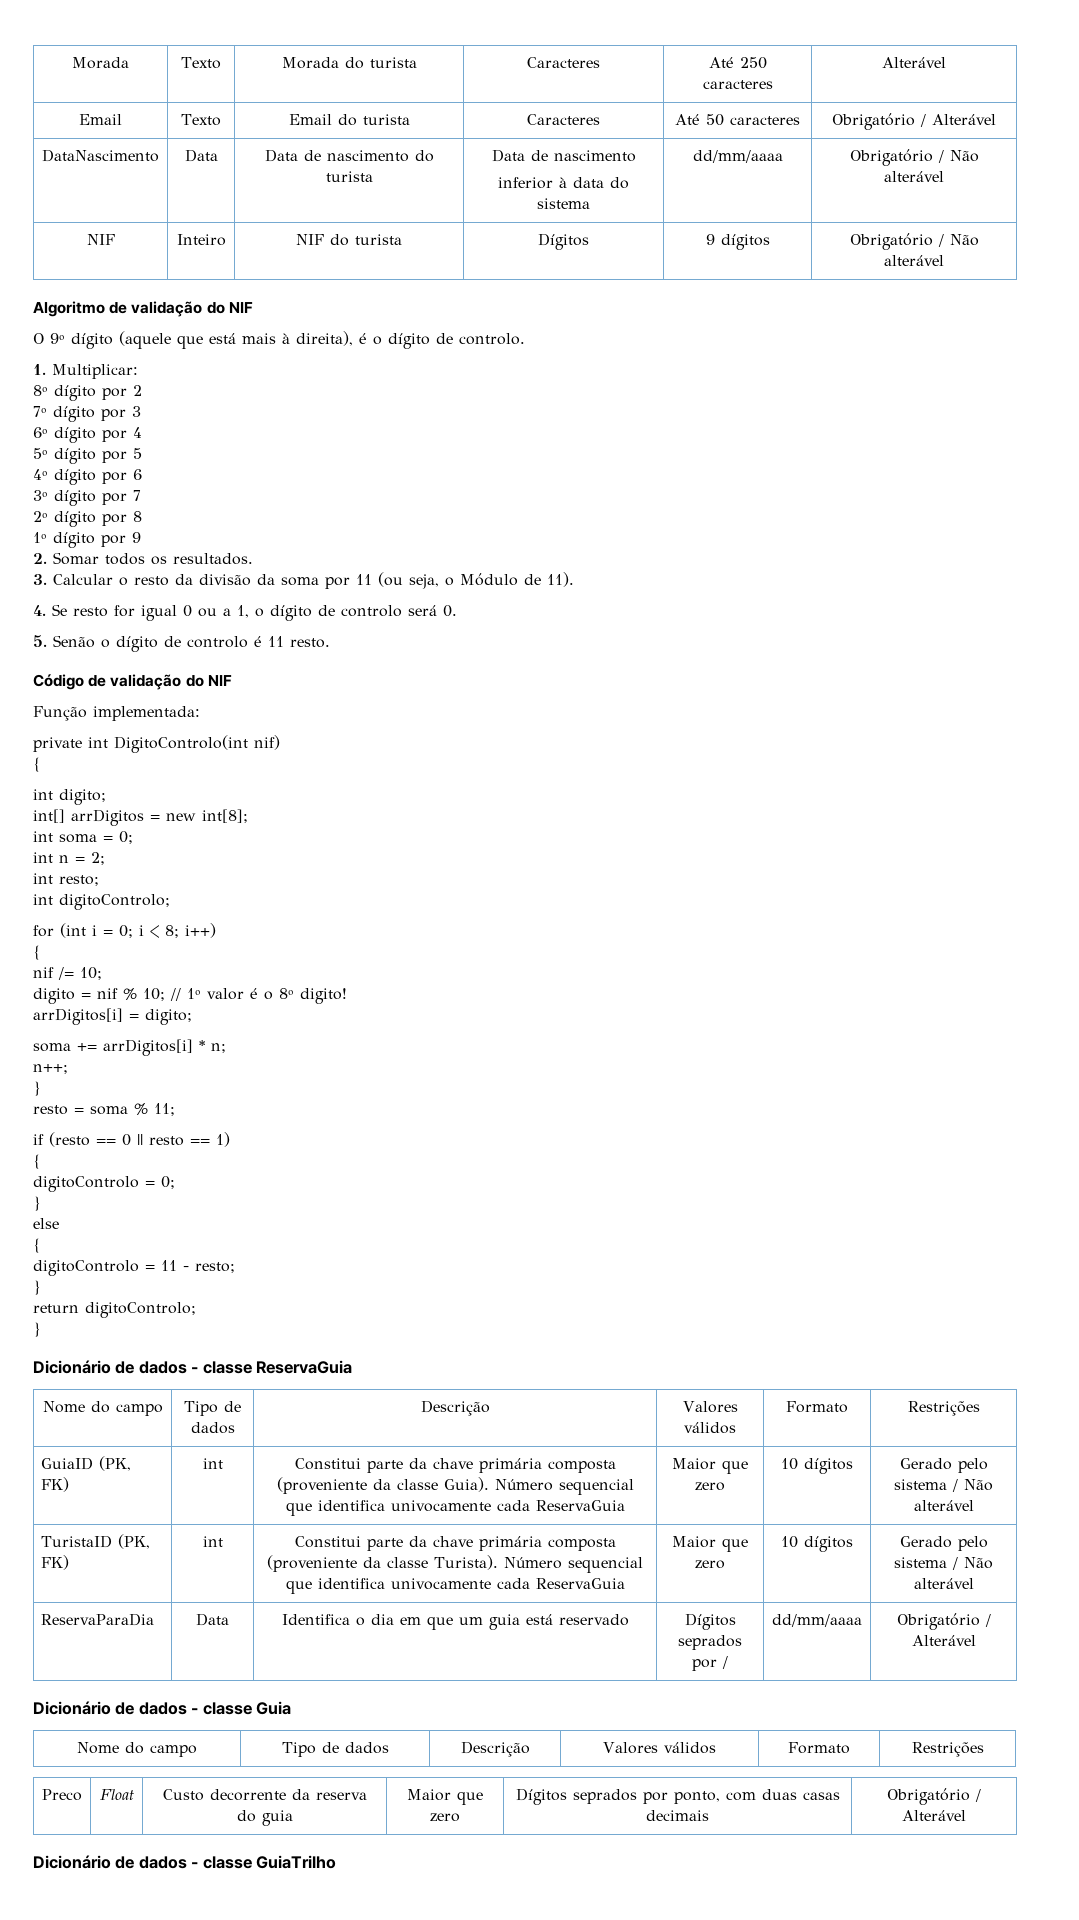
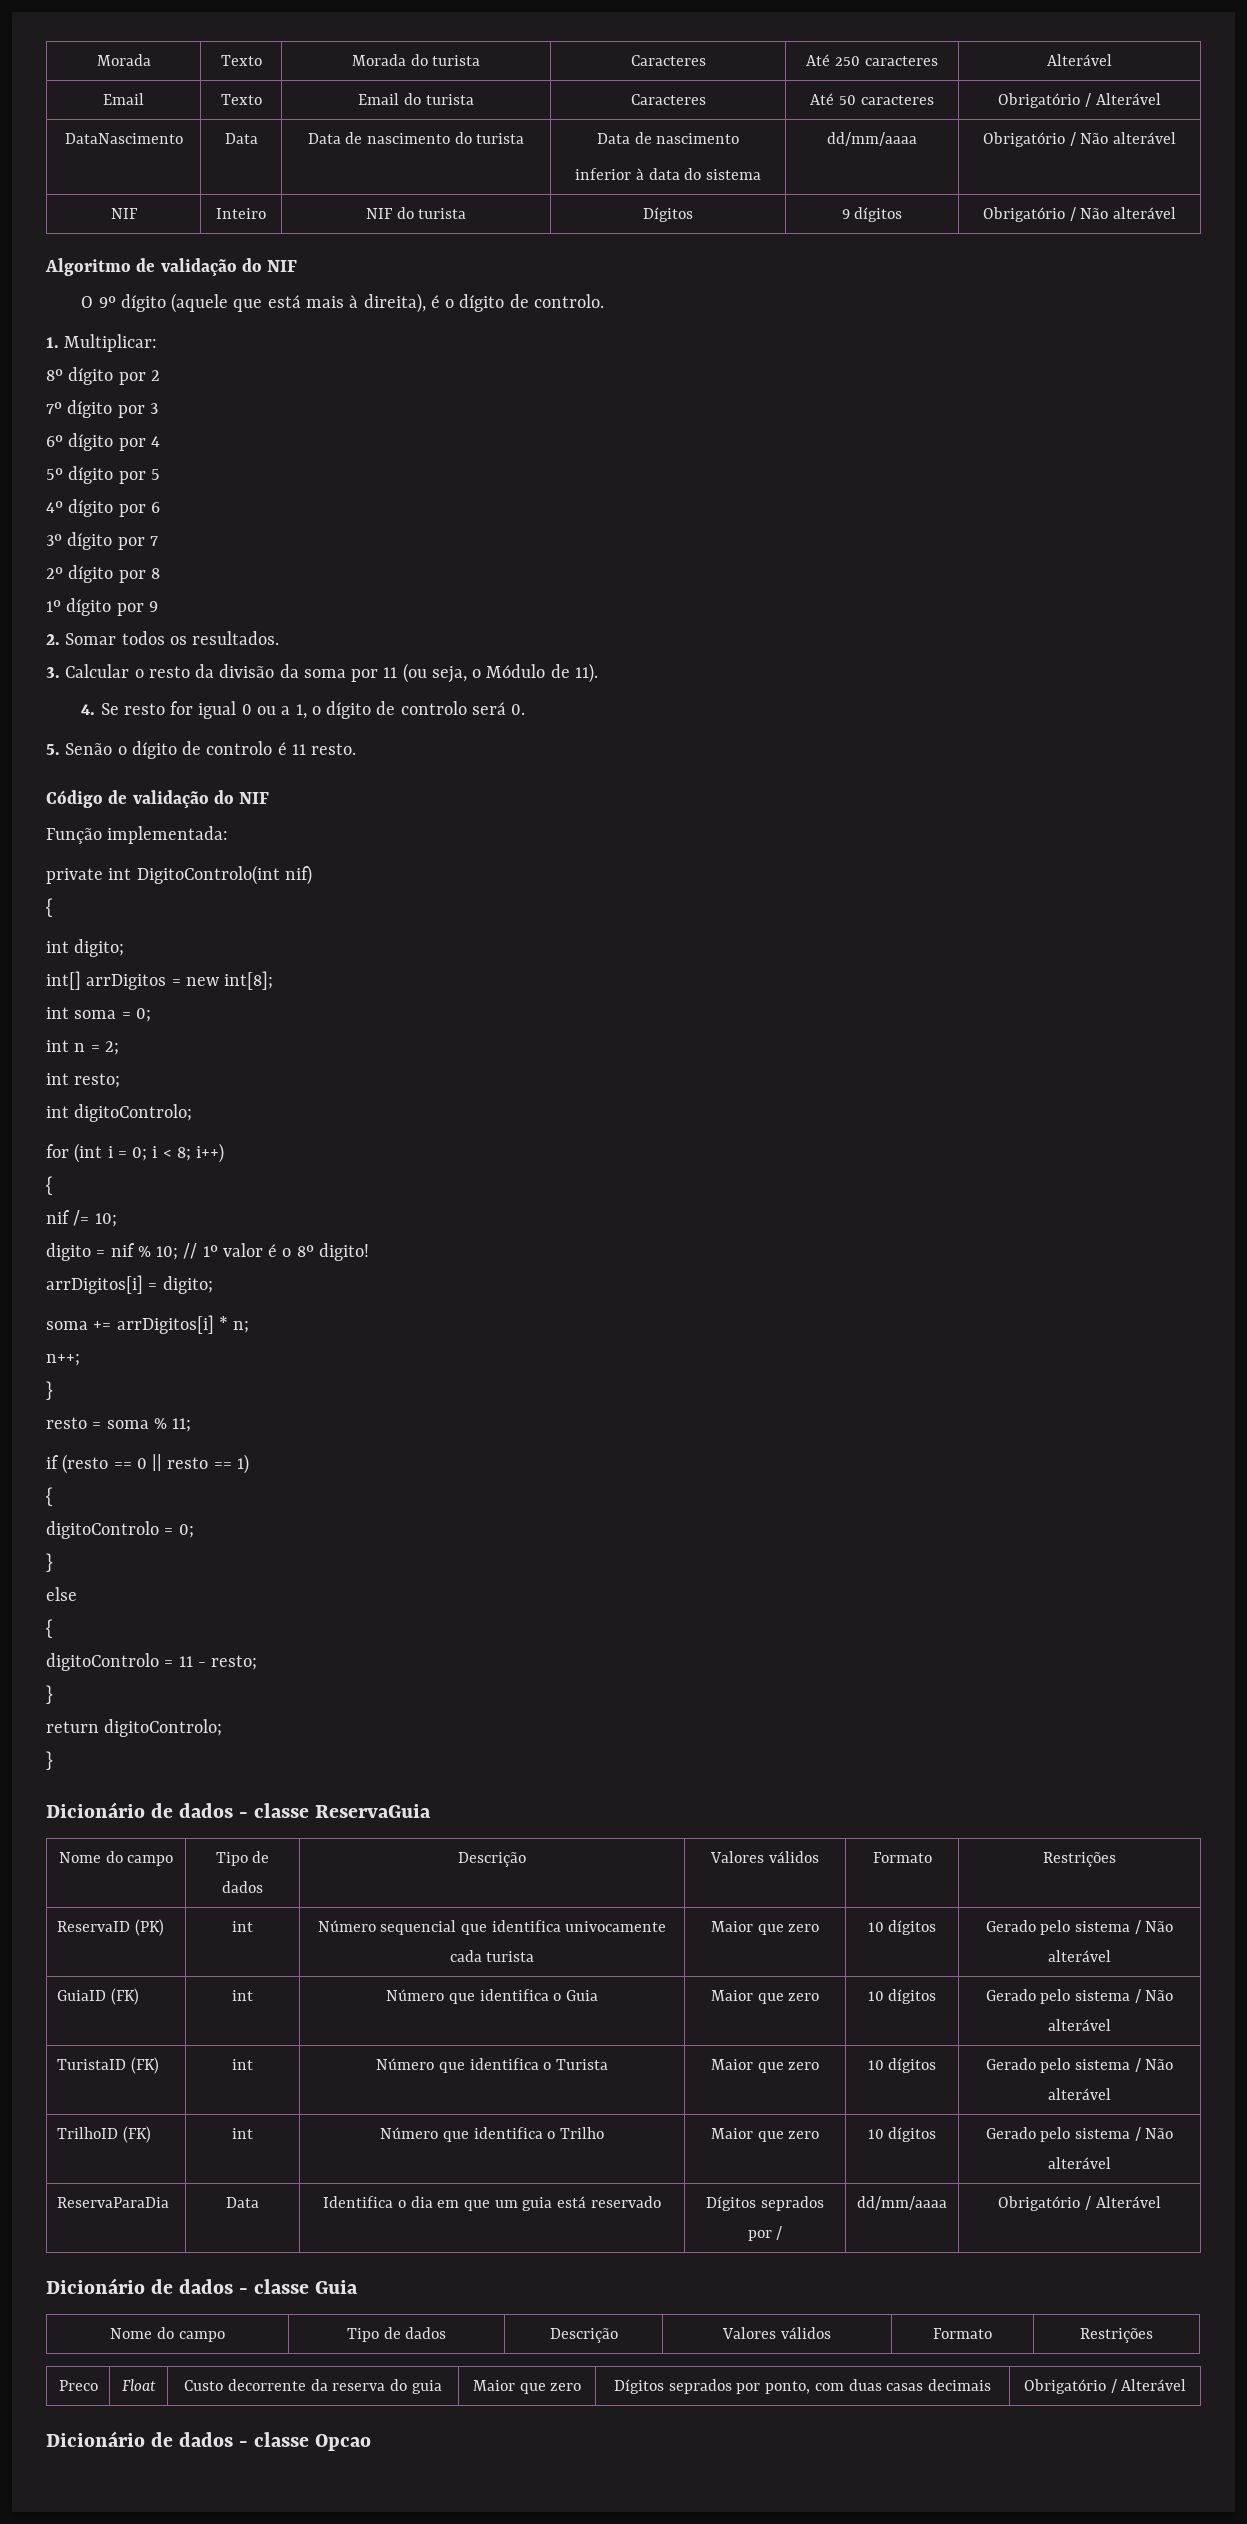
- GuiaID (PK, FK) | int | Constitui parte da chave primária composta (proveniente da classe Guia). Número sequencial que identifica univocamente cada ReservaGuia | Maior que zero | 10 dígitos | Gerado pelo sistema / Não alterável
+ ReservaID (PK) | int | Número sequencial que identifica univocamente cada turista | Maior que zero | 10 dígitos | Gerado pelo sistema / Não alterável
+ GuiaID (FK) | int | Número que identifica o Guia | Maior que zero | 10 dígitos | Gerado pelo sistema / Não alterável
- TuristaID (PK, FK) | int | Constitui parte da chave primária composta (proveniente da classe Turista). Número sequencial que identifica univocamente cada ReservaGuia | Maior que zero | 10 dígitos | Gerado pelo sistema / Não alterável
+ TuristaID (FK) | int | Número que identifica o Turista | Maior que zero | 10 dígitos | Gerado pelo sistema / Não alterável
+ TrilhoID (FK) | int | Número que identifica o Trilho | Maior que zero | 10 dígitos | Gerado pelo sistema / Não alterável
- Dicionário de dados - classe GuiaTrilho
+ Dicionário de dados - classe Opcao

